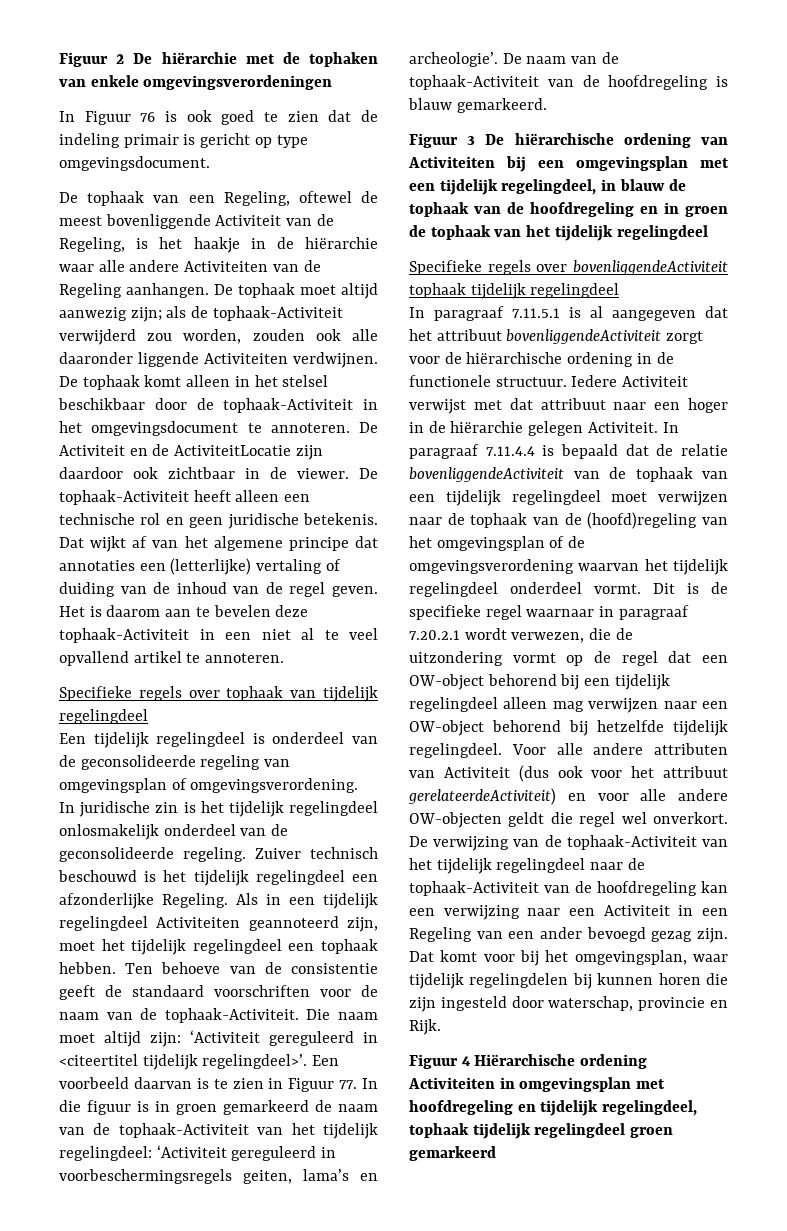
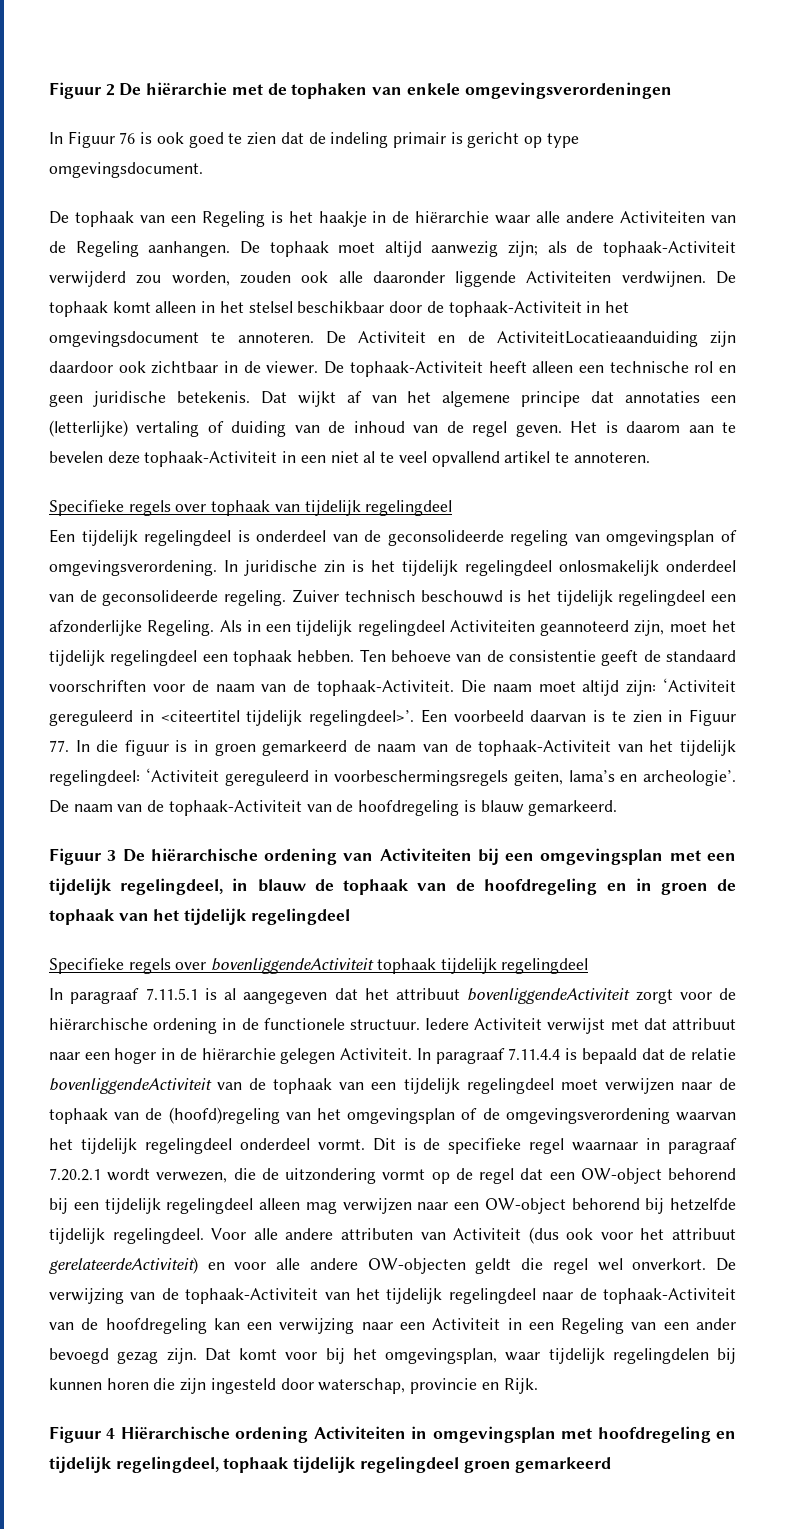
- De tophaak van een Regeling, oftewel de meest bovenliggende Activiteit van de Regeling, is het haakje in de hiërarchie waar alle andere Activiteiten van de Regeling aanhangen.
+ De tophaak van een Regeling is het haakje in de hiërarchie waar alle andere Activiteiten van de Regeling aanhangen.
- De Activiteit en de ActiviteitLocatie zijn daardoor ook zichtbaar in de viewer.
+ De Activiteit en de ActiviteitLocatieaanduiding zijn daardoor ook zichtbaar in de viewer.

